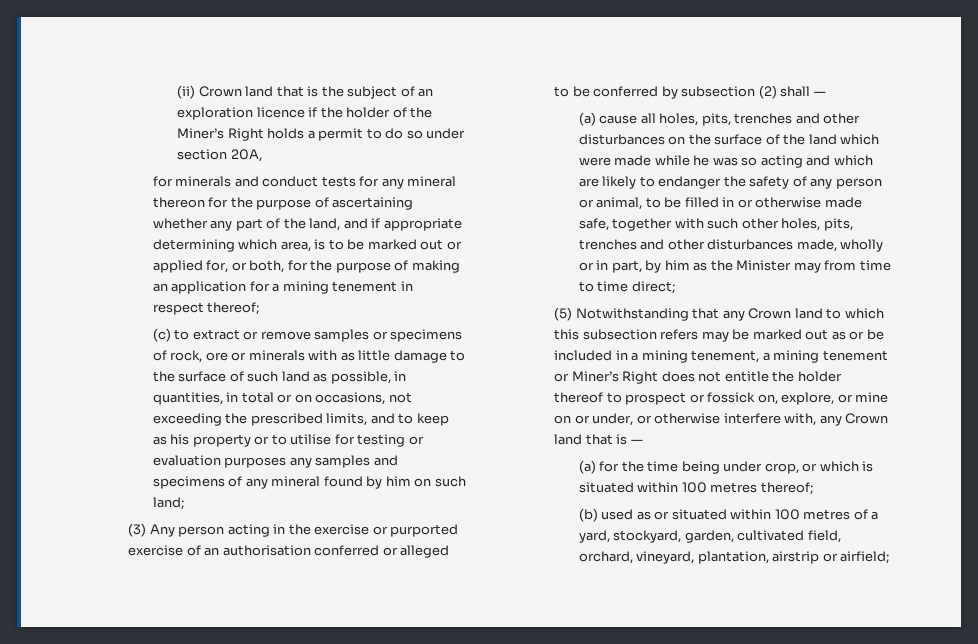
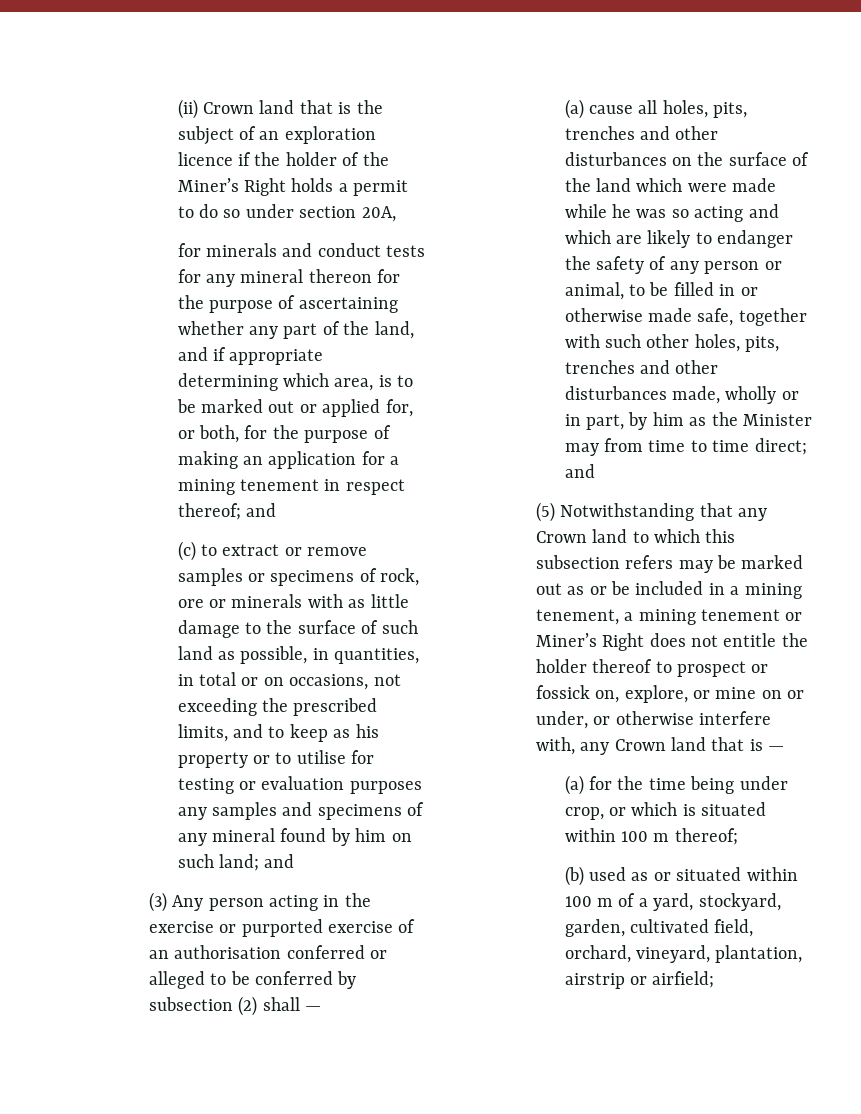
- for minerals and conduct tests for any mineral thereon for the purpose of ascertaining whether any part of the land, and if appropriate determining which area, is to be marked out or applied for, or both, for the purpose of making an application for a mining tenement in respect thereof;
+ for minerals and conduct tests for any mineral thereon for the purpose of ascertaining whether any part of the land, and if appropriate determining which area, is to be marked out or applied for, or both, for the purpose of making an application for a mining tenement in respect thereof; and
- (c) to extract or remove samples or specimens of rock, ore or minerals with as little damage to the surface of such land as possible, in quantities, in total or on occasions, not exceeding the prescribed limits, and to keep as his property or to utilise for testing or evaluation purposes any samples and specimens of any mineral found by him on such land;
+ (c) to extract or remove samples or specimens of rock, ore or minerals with as little damage to the surface of such land as possible, in quantities, in total or on occasions, not exceeding the prescribed limits, and to keep as his property or to utilise for testing or evaluation purposes any samples and specimens of any mineral found by him on such land; and
- (a) cause all holes, pits, trenches and other disturbances on the surface of the land which were made while he was so acting and which are likely to endanger the safety of any person or animal, to be filled in or otherwise made safe, together with such other holes, pits, trenches and other disturbances made, wholly or in part, by him as the Minister may from time to time direct;
+ (a) cause all holes, pits, trenches and other disturbances on the surface of the land which were made while he was so acting and which are likely to endanger the safety of any person or animal, to be filled in or otherwise made safe, together with such other holes, pits, trenches and other disturbances made, wholly or in part, by him as the Minister may from time to time direct; and
- (a) for the time being under crop, or which is situated within 100 metres thereof;
+ (a) for the time being under crop, or which is situated within 100 m thereof;
- (b) used as or situated within 100 metres of a yard, stockyard, garden, cultivated field, orchard, vineyard, plantation, airstrip or airfield;
+ (b) used as or situated within 100 m of a yard, stockyard, garden, cultivated field, orchard, vineyard, plantation, airstrip or airfield;

